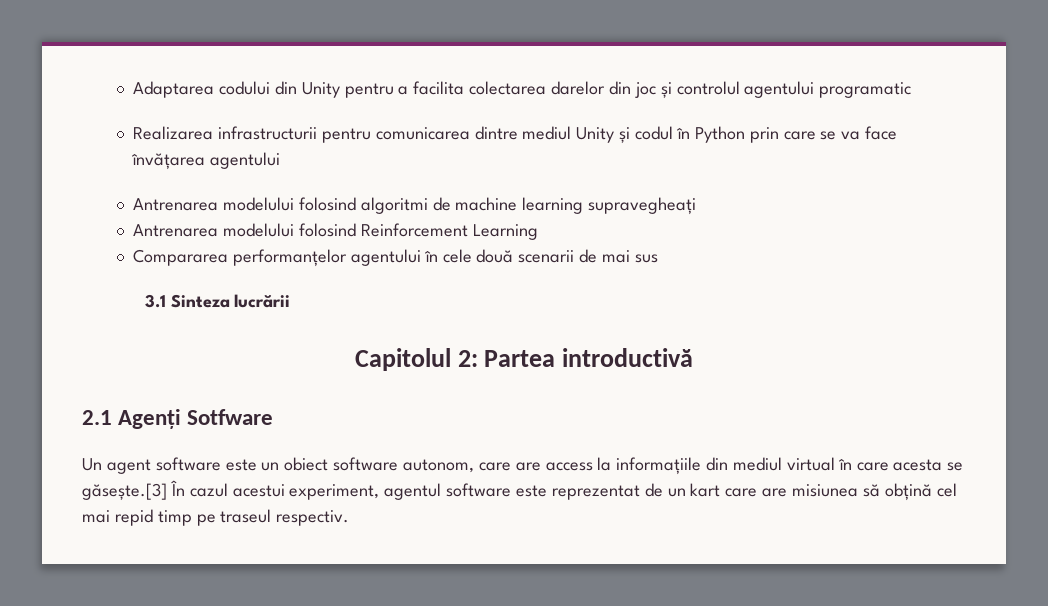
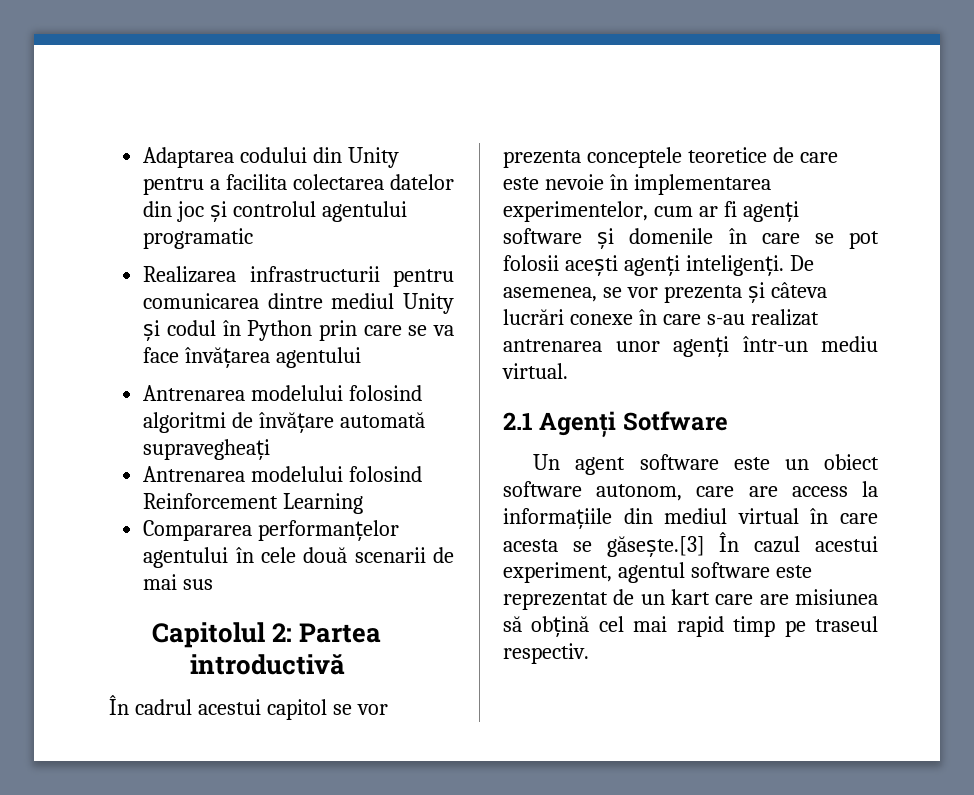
- Adaptarea codului din Unity pentru a facilita colectarea darelor din joc și controlul agentului programatic
+ Adaptarea codului din Unity pentru a facilita colectarea datelor din joc și controlul agentului programatic
- Antrenarea modelului folosind algoritmi de machine learning supravegheați
+ Antrenarea modelului folosind algoritmi de învățare automată supravegheați
- 3.1 Sinteza lucrării
+ În cadrul acestui capitol se vor prezenta conceptele teoretice de care este nevoie în implementarea experimentelor, cum ar fi agenți software și domenile în care se pot folosii acești agenți inteligenți. De asemenea, se vor prezenta și câteva lucrări conexe în care s-au realizat antrenarea unor agenți într-un mediu virtual.
- Un agent software este un obiect software autonom, care are access la informațiile din mediul virtual în care acesta se găsește.[3] În cazul acestui experiment, agentul software este reprezentat de un kart care are misiunea să obțină cel mai repid timp pe traseul respectiv.
+ Un agent software este un obiect software autonom, care are access la informațiile din mediul virtual în care acesta se găsește.[3] În cazul acestui experiment, agentul software este reprezentat de un kart care are misiunea să obțină cel mai rapid timp pe traseul respectiv.

